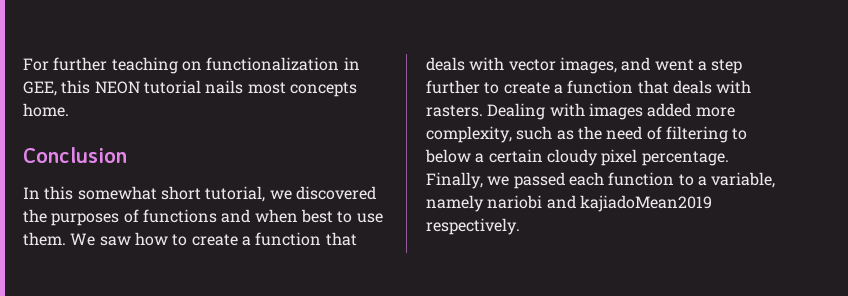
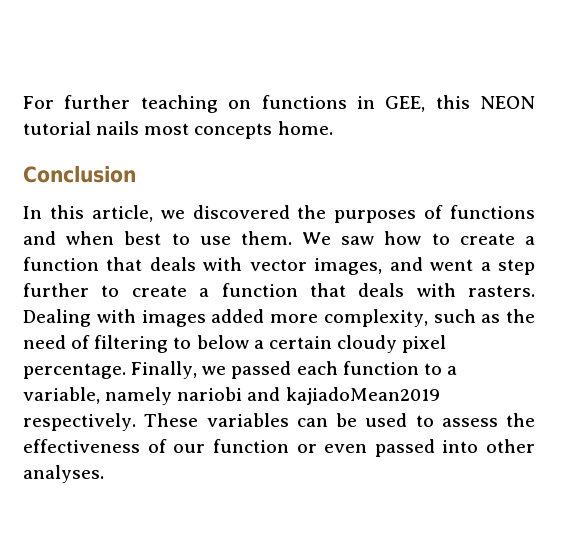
- For further teaching on functionalization in GEE, this NEON tutorial nails most concepts home.
+ For further teaching on functions in GEE, this NEON tutorial nails most concepts home.
- In this somewhat short tutorial, we discovered the purposes of functions and when best to use them.
+ In this article, we discovered the purposes of functions and when best to use them.
+ These variables can be used to assess the effectiveness of our function or even passed into other analyses.

